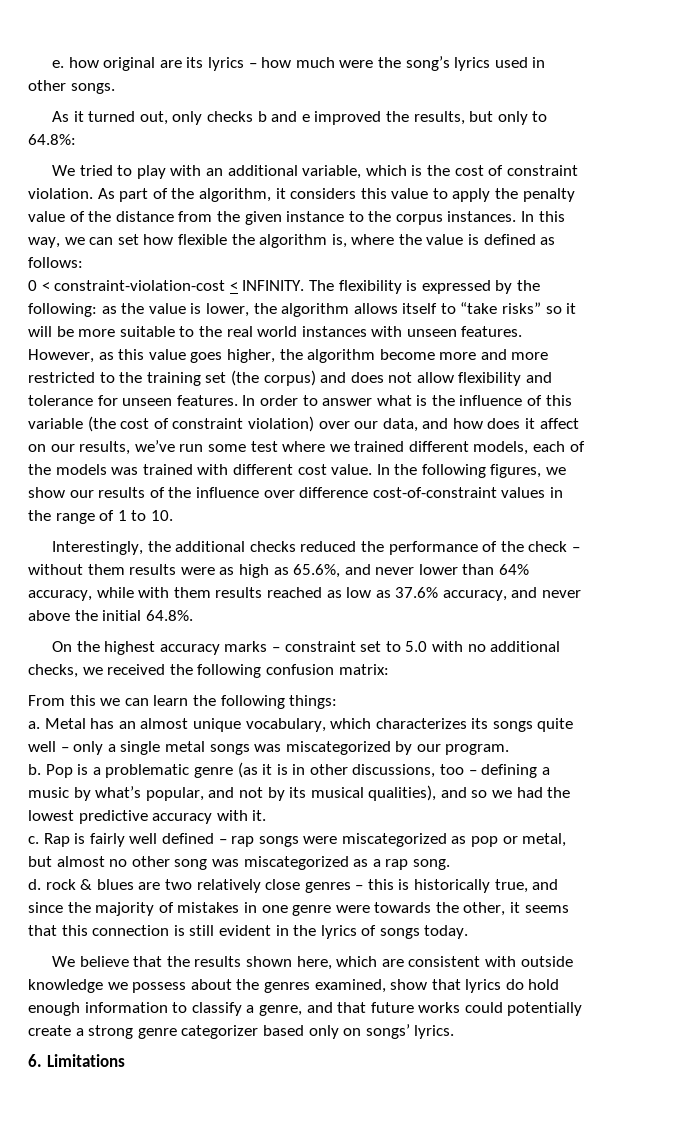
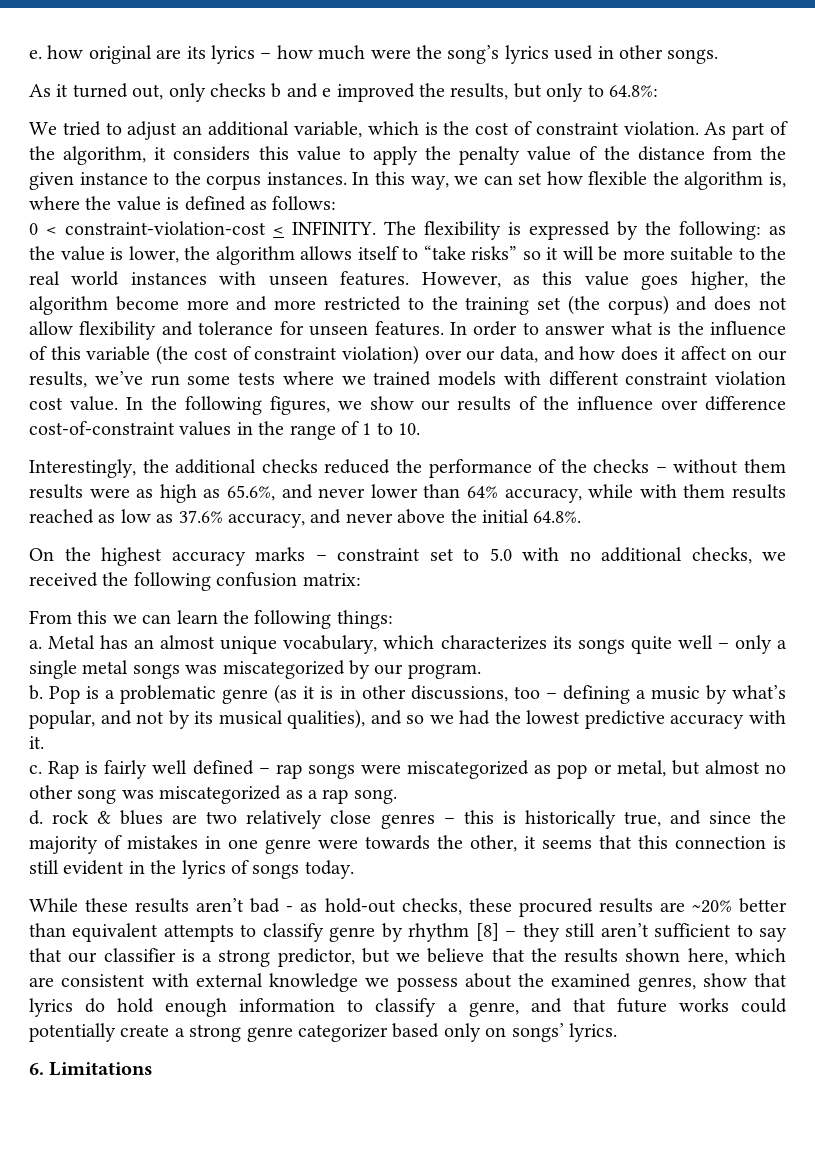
- We tried to play with an additional variable, which is the cost of constraint violation.
+ We tried to adjust an additional variable, which is the cost of constraint violation.
- In order to answer what is the influence of this variable (the cost of constraint violation) over our data, and how does it affect on our results, we’ve run some test where we trained different models, each of the models was trained with different cost value.
+ In order to answer what is the influence of this variable (the cost of constraint violation) over our data, and how does it affect on our results, we’ve run some tests where we trained models with different constraint violation cost value.
- Interestingly, the additional checks reduced the performance of the check – without them results were as high as 65.6%, and never lower than 64% accuracy, while with them results reached as low as 37.6% accuracy, and never above the initial 64.8%.
+ Interestingly, the additional checks reduced the performance of the checks – without them results were as high as 65.6%, and never lower than 64% accuracy, while with them results reached as low as 37.6% accuracy, and never above the initial 64.8%.
- We believe that the results shown here, which are consistent with outside knowledge we possess about the genres examined, show that lyrics do hold enough information to classify a genre, and that future works could potentially create a strong genre categorizer based only on songs’ lyrics.
+ While these results aren’t bad - as hold-out checks, these procured results are ~20% better than equivalent attempts to classify genre by rhythm [8] – they still aren’t sufficient to say that our classifier is a strong predictor, but we believe that the results shown here, which are consistent with external knowledge we possess about the examined genres, show that lyrics do hold enough information to classify a genre, and that future works could potentially create a strong genre categorizer based only on songs’ lyrics.

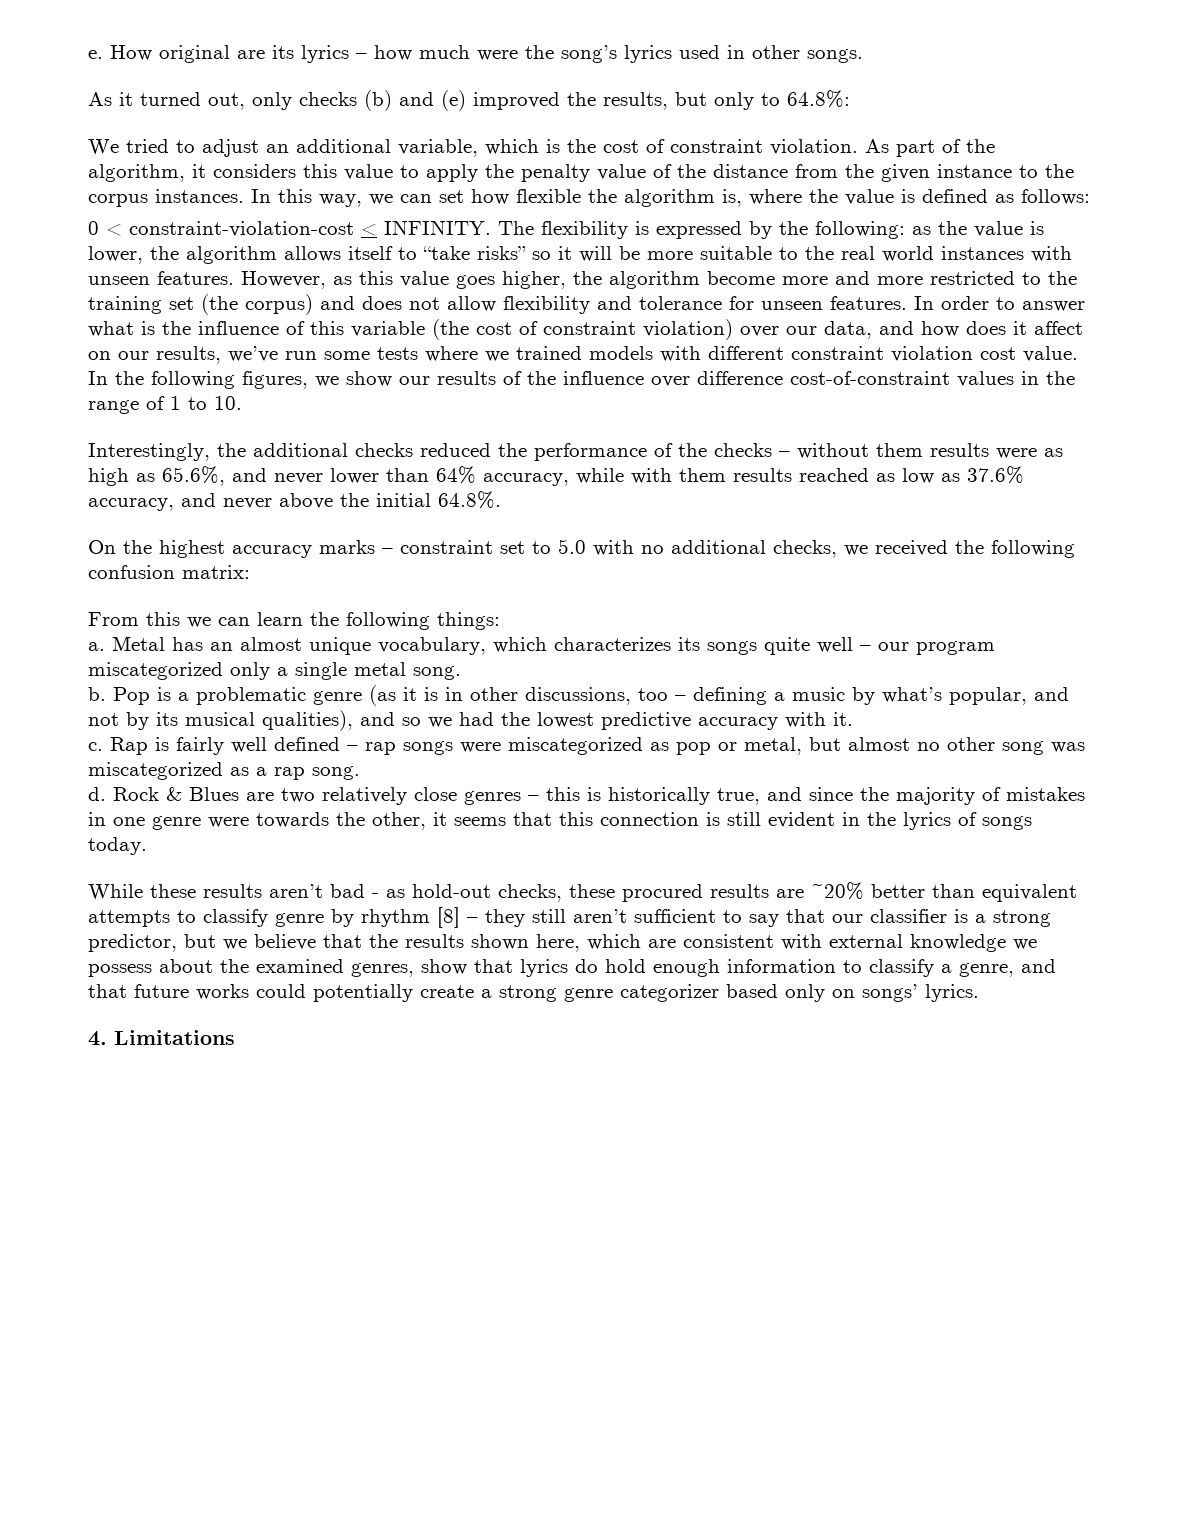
- e. how original are its lyrics – how much were the song’s lyrics used in other songs.
+ e. How original are its lyrics – how much were the song’s lyrics used in other songs.
- As it turned out, only checks b and e improved the results, but only to 64.8%:
+ As it turned out, only checks (b) and (e) improved the results, but only to 64.8%:
- Metal has an almost unique vocabulary, which characterizes its songs quite well – only a single metal songs was miscategorized by our program.
+ Metal has an almost unique vocabulary, which characterizes its songs quite well – our program miscategorized only a single metal song.
- d. rock & blues are two relatively close genres – this is historically true, and since the majority of mistakes in one genre were towards the other, it seems that this connection is still evident in the lyrics of songs today.
+ d. Rock & Blues are two relatively close genres – this is historically true, and since the majority of mistakes in one genre were towards the other, it seems that this connection is still evident in the lyrics of songs today.
- 6. Limitations
+ 4. Limitations

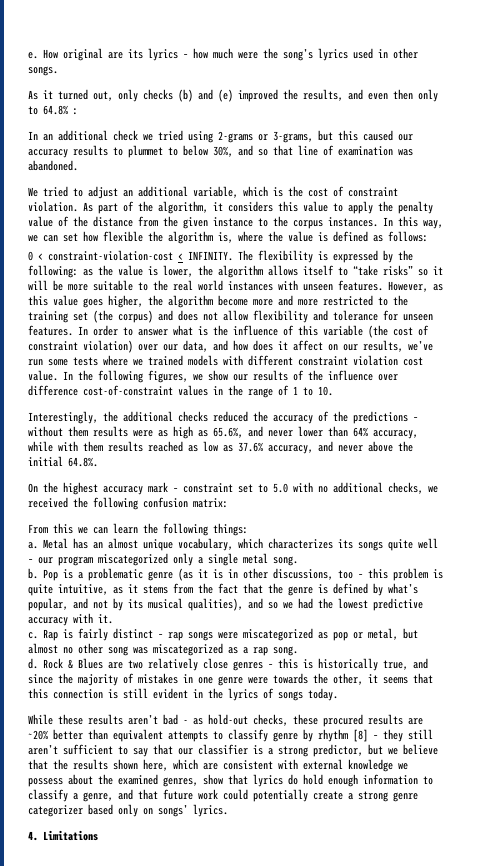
- As it turned out, only checks (b) and (e) improved the results, but only to 64.8%:
+ As it turned out, only checks (b) and (e) improved the results, and even then only to 64.8% :
+ In an additional check we tried using 2-grams or 3-grams, but this caused our accuracy results to plummet to below 30%, and so that line of examination was abandoned.
- Interestingly, the additional checks reduced the performance of the checks – without them results were as high as 65.6%, and never lower than 64% accuracy, while with them results reached as low as 37.6% accuracy, and never above the initial 64.8%.
+ Interestingly, the additional checks reduced the accuracy of the predictions – without them results were as high as 65.6%, and never lower than 64% accuracy, while with them results reached as low as 37.6% accuracy, and never above the initial 64.8%.
- On the highest accuracy marks – constraint set to 5.0 with no additional checks, we received the following confusion matrix:
+ On the highest accuracy mark – constraint set to 5.0 with no additional checks, we received the following confusion matrix:
- Pop is a problematic genre (as it is in other discussions, too – defining a music by what’s popular, and not by its musical qualities), and so we had the lowest predictive accuracy with it.
+ Pop is a problematic genre (as it is in other discussions, too – this problem is quite intuitive, as it stems from the fact that the genre is defined by what’s popular, and not by its musical qualities), and so we had the lowest predictive accuracy with it.
- Rap is fairly well defined – rap songs were miscategorized as pop or metal, but almost no other song was miscategorized as a rap song.
+ Rap is fairly distinct – rap songs were miscategorized as pop or metal, but almost no other song was miscategorized as a rap song.
- While these results aren’t bad - as hold-out checks, these procured results are ~20% better than equivalent attempts to classify genre by rhythm [8] – they still aren’t sufficient to say that our classifier is a strong predictor, but we believe that the results shown here, which are consistent with external knowledge we possess about the examined genres, show that lyrics do hold enough information to classify a genre, and that future works could potentially create a strong genre categorizer based only on songs’ lyrics.
+ While these results aren’t bad - as hold-out checks, these procured results are ~20% better than equivalent attempts to classify genre by rhythm [8] – they still aren’t sufficient to say that our classifier is a strong predictor, but we believe that the results shown here, which are consistent with external knowledge we possess about the examined genres, show that lyrics do hold enough information to classify a genre, and that future work could potentially create a strong genre categorizer based only on songs’ lyrics.

